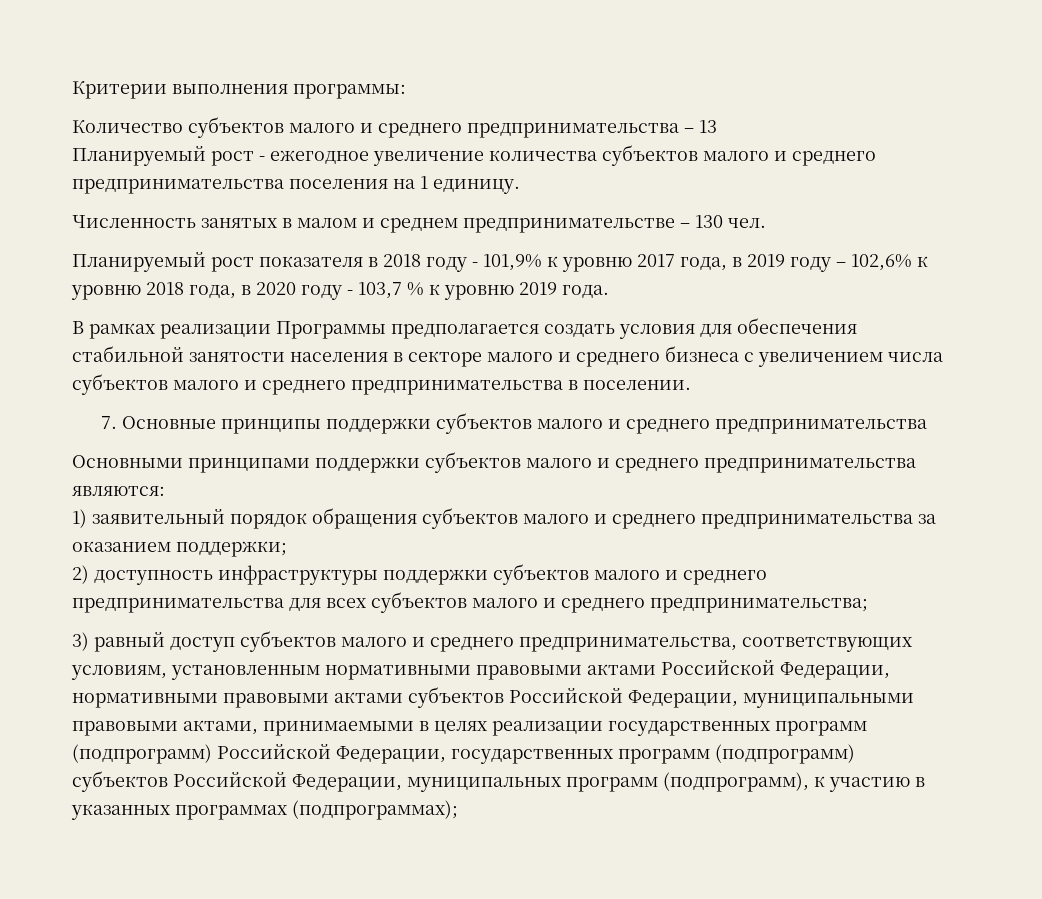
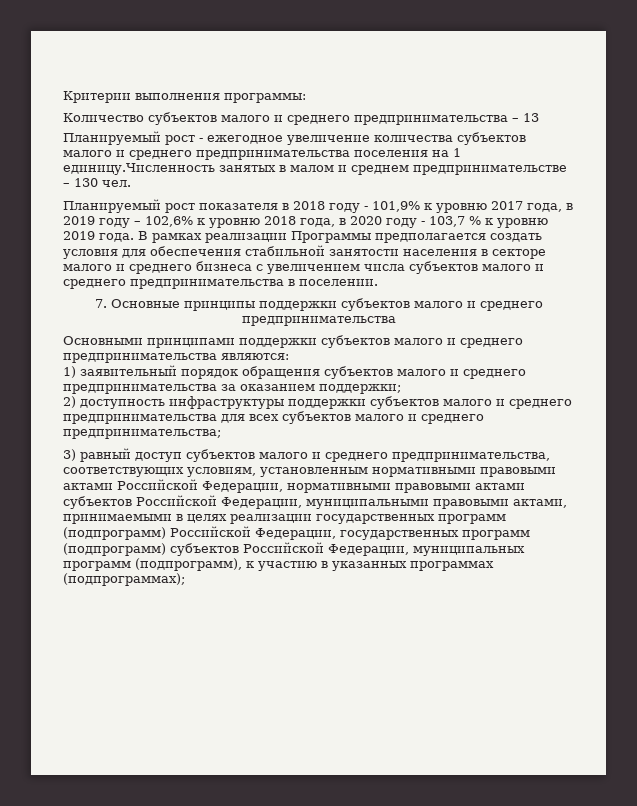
- Планируемый рост - ежегодное увеличение количества субъектов малого и среднего предпринимательства поселения на 1 единицу.
- Численность занятых в малом и среднем предпринимательстве – 130 чел.
+ Планируемый рост - ежегодное увеличение количества субъектов малого и среднего предпринимательства поселения на 1 единицу.Численность занятых в малом и среднем предпринимательстве – 130 чел.
- Планируемый рост показателя в 2018 году - 101,9% к уровню 2017 года, в 2019 году – 102,6% к уровню 2018 года, в 2020 году - 103,7 % к уровню 2019 года.
- В рамках реализации Программы предполагается создать условия для обеспечения стабильной занятости населения в секторе малого и среднего бизнеса с увеличением числа субъектов малого и среднего предпринимательства в поселении.
+ Планируемый рост показателя в 2018 году - 101,9% к уровню 2017 года, в 2019 году – 102,6% к уровню 2018 года, в 2020 году - 103,7 % к уровню 2019 года. В рамках реализации Программы предполагается создать условия для обеспечения стабильной занятости населения в секторе малого и среднего бизнеса с увеличением числа субъектов малого и среднего предпринимательства в поселении.

